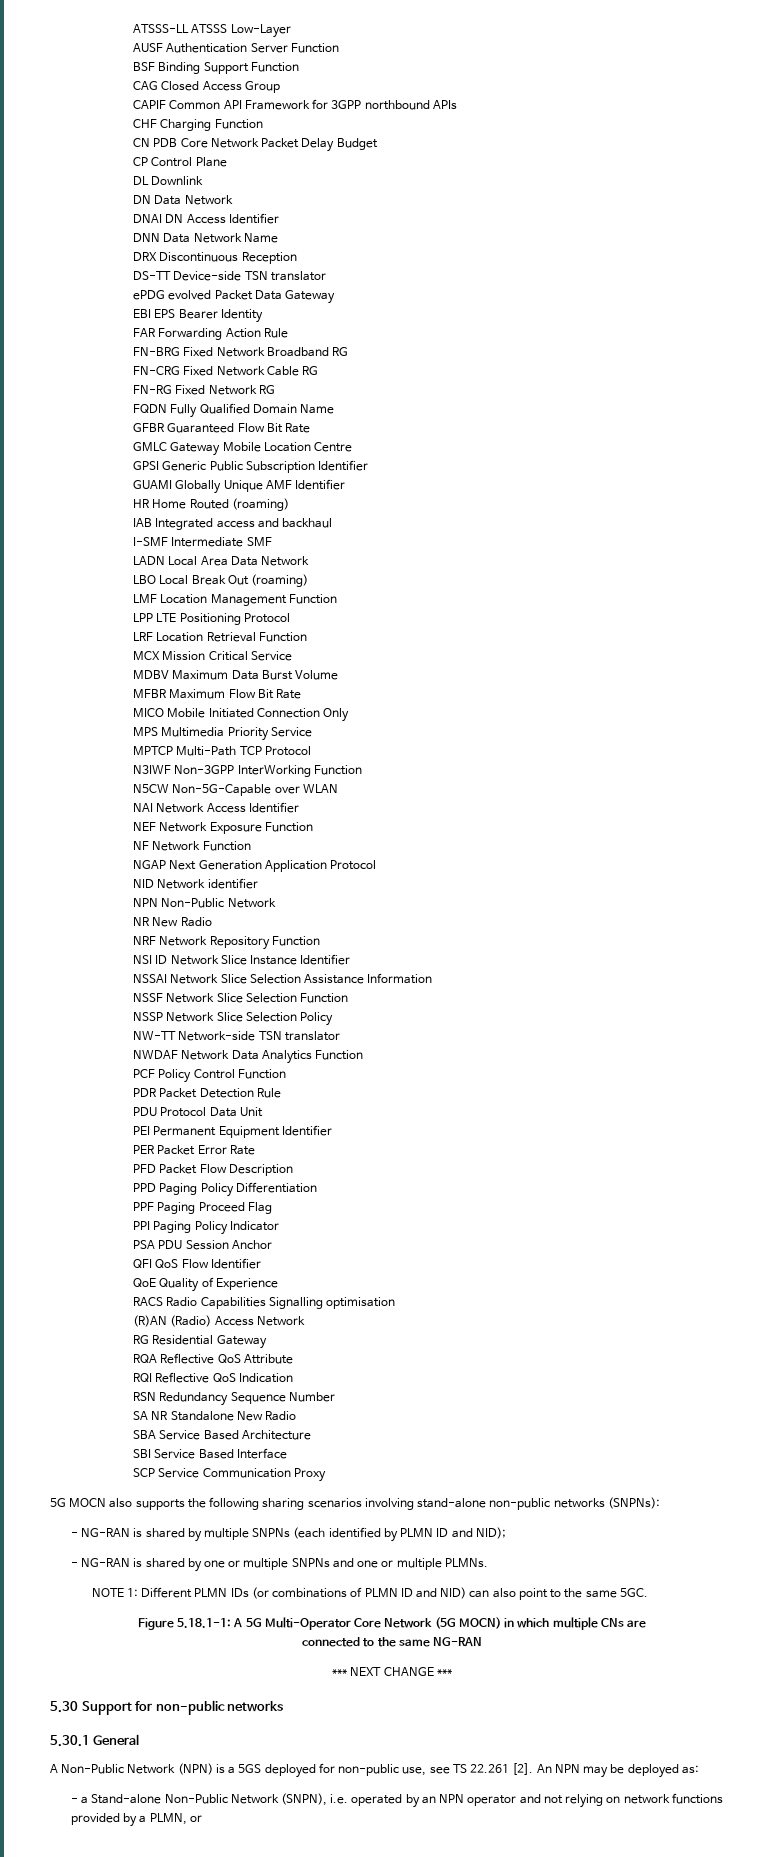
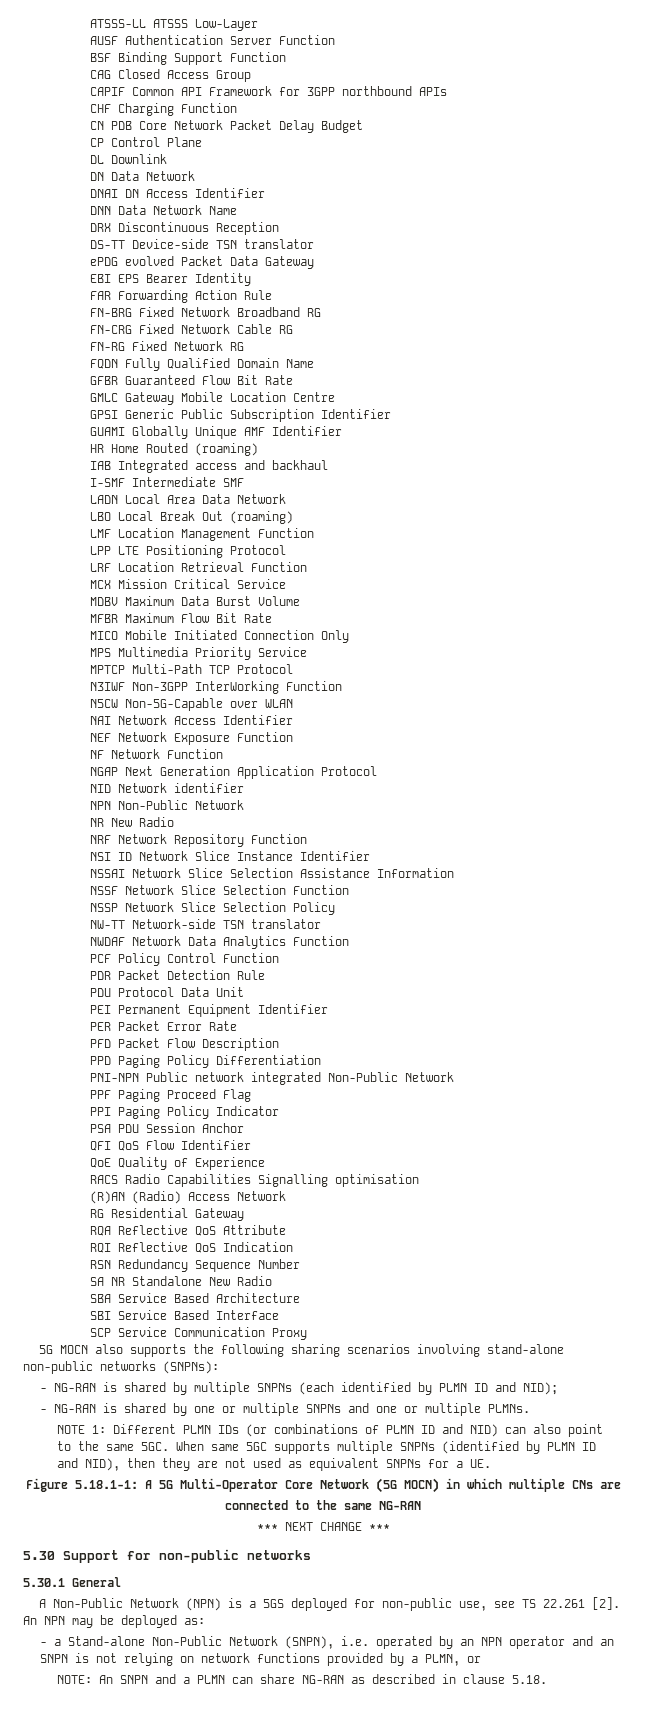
+ PNI-NPN Public network integrated Non-Public Network
+ When same 5GC supports multiple SNPNs (identified by PLMN ID and NID), then they are not used as equivalent SNPNs for a UE.
- - a Stand-alone Non-Public Network (SNPN), i.e. operated by an NPN operator and not relying on network functions provided by a PLMN, or
+ - a Stand-alone Non-Public Network (SNPN), i.e. operated by an NPN operator and an SNPN is not relying on network functions provided by a PLMN, or
+ NOTE: An SNPN and a PLMN can share NG-RAN as described in clause 5.18.

